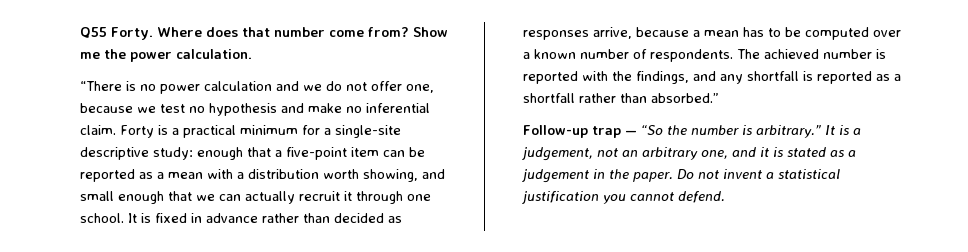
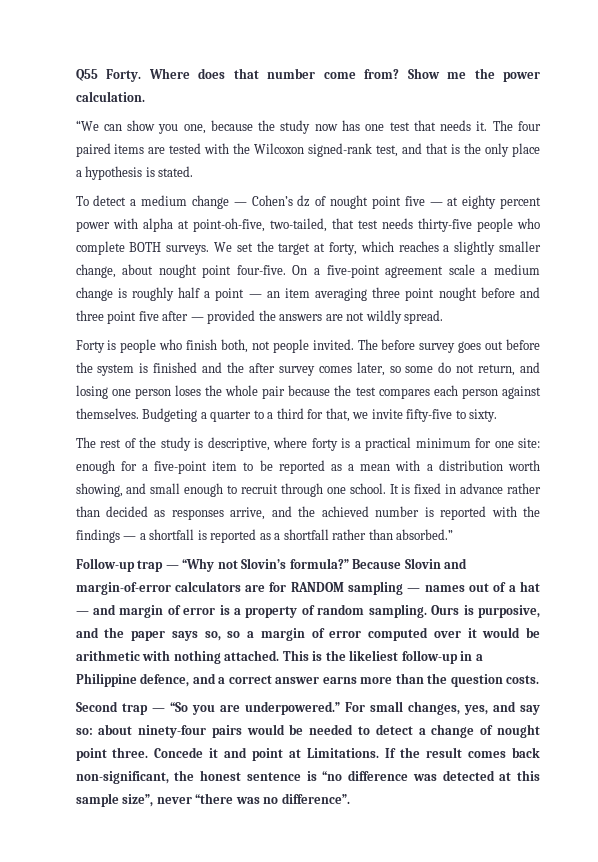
- “There is no power calculation and we do not offer one, because we test no hypothesis and make no inferential claim. Forty is a practical minimum for a single-site descriptive study: enough that a five-point item can be reported as a mean with a distribution worth showing, and small enough that we can actually recruit it through one school.
+ “We can show you one, because the study now has one test that needs it. The four paired items are tested with the Wilcoxon signed-rank test, and that is the only place a hypothesis is stated.
+ To detect a medium change — Cohen’s dz of nought point five — at eighty percent power with alpha at point-oh-five, two-tailed, that test needs thirty-five people who complete BOTH surveys. We set the target at forty, which reaches a slightly smaller change, about nought point four-five. On a five-point agreement scale a medium change is roughly half a point — an item averaging three point nought before and three point five after — provided the answers are not wildly spread.
+ Forty is people who finish both, not people invited. The before survey goes out before the system is finished and the after survey comes later, so some do not return, and losing one person loses the whole pair because the test compares each person against themselves. Budgeting a quarter to a third for that, we invite fifty-five to sixty.
+ The rest of the study is descriptive, where forty is a practical minimum for one site: enough for a five-point item to be reported as a mean with a distribution worth showing, and small enough to recruit through one school.
- It is fixed in advance rather than decided as responses arrive, because a mean has to be computed over a known number of respondents. The achieved number is reported with the findings, and any shortfall is reported as a shortfall rather than absorbed.”
+ It is fixed in advance rather than decided as responses arrive, and the achieved number is reported with the findings — a shortfall is reported as a shortfall rather than absorbed.”
- Follow-up trap — “So the number is arbitrary.” It is a judgement, not an arbitrary one, and it is stated as a judgement in the paper. Do not invent a statistical justification you cannot defend.
+ Follow-up trap — “Why not Slovin’s formula?” Because Slovin and margin-of-error calculators are for RANDOM sampling — names out of a hat — and margin of error is a property of random sampling. Ours is purposive, and the paper says so, so a margin of error computed over it would be arithmetic with nothing attached. This is the likeliest follow-up in a Philippine defence, and a correct answer earns more than the question costs.
+ Second trap — “So you are underpowered.” For small changes, yes, and say so: about ninety-four pairs would be needed to detect a change of nought point three. Concede it and point at Limitations. If the result comes back non-significant, the honest sentence is “no difference was detected at this sample size”, never “there was no difference”.

